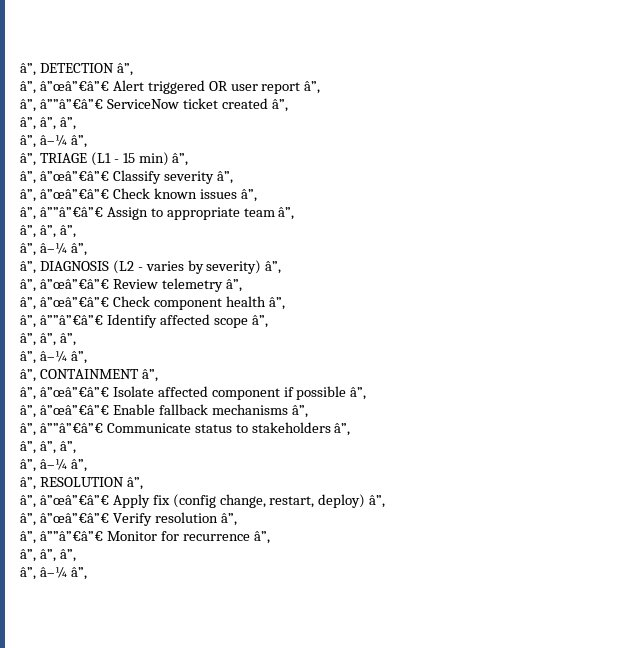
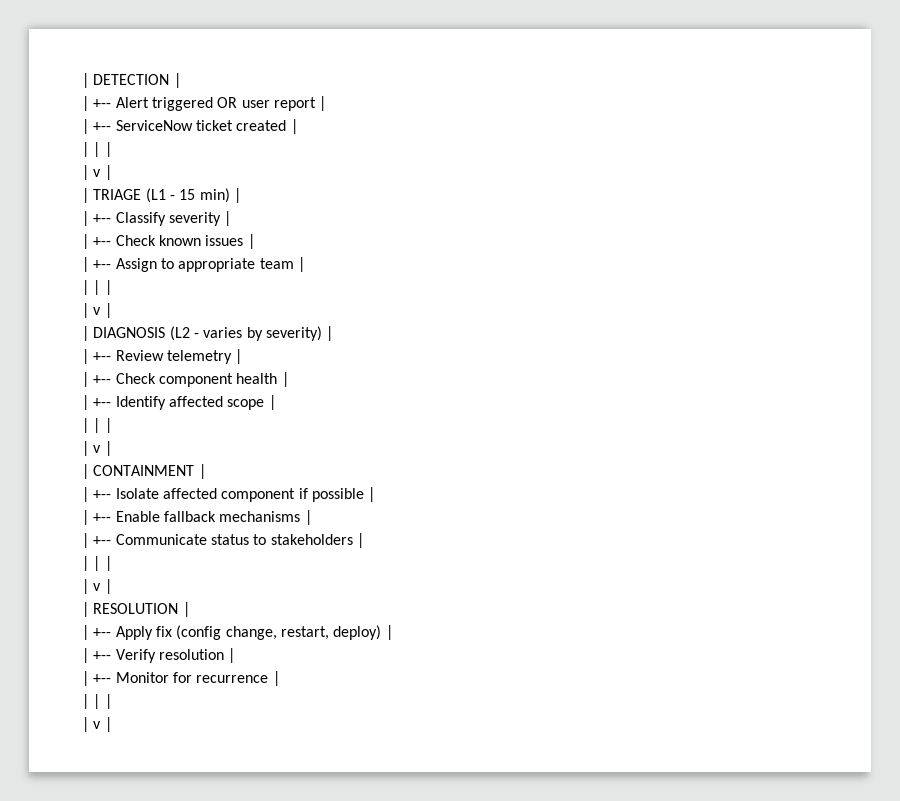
- â”‚ DETECTION â”‚
- â”‚ â”œâ”€â”€ Alert triggered OR user report â”‚
- â”‚ â””â”€â”€ ServiceNow ticket created â”‚
- â”‚ â”‚ â”‚
- â”‚ â–¼ â”‚
- â”‚ TRIAGE (L1 - 15 min) â”‚
- â”‚ â”œâ”€â”€ Classify severity â”‚
- â”‚ â”œâ”€â”€ Check known issues â”‚
- â”‚ â””â”€â”€ Assign to appropriate team â”‚
- â”‚ â”‚ â”‚
- â”‚ â–¼ â”‚
- â”‚ DIAGNOSIS (L2 - varies by severity) â”‚
- â”‚ â”œâ”€â”€ Review telemetry â”‚
- â”‚ â”œâ”€â”€ Check component health â”‚
- â”‚ â””â”€â”€ Identify affected scope â”‚
- â”‚ â”‚ â”‚
- â”‚ â–¼ â”‚
- â”‚ CONTAINMENT â”‚
- â”‚ â”œâ”€â”€ Isolate affected component if possible â”‚
- â”‚ â”œâ”€â”€ Enable fallback mechanisms â”‚
- â”‚ â””â”€â”€ Communicate status to stakeholders â”‚
- â”‚ â”‚ â”‚
- â”‚ â–¼ â”‚
- â”‚ RESOLUTION â”‚
- â”‚ â”œâ”€â”€ Apply fix (config change, restart, deploy) â”‚
- â”‚ â”œâ”€â”€ Verify resolution â”‚
- â”‚ â””â”€â”€ Monitor for recurrence â”‚
- â”‚ â”‚ â”‚
- â”‚ â–¼ â”‚
+ | DETECTION |
+ | +-- Alert triggered OR user report |
+ | +-- ServiceNow ticket created |
+ | | |
+ | v |
+ | TRIAGE (L1 - 15 min) |
+ | +-- Classify severity |
+ | +-- Check known issues |
+ | +-- Assign to appropriate team |
+ | | |
+ | v |
+ | DIAGNOSIS (L2 - varies by severity) |
+ | +-- Review telemetry |
+ | +-- Check component health |
+ | +-- Identify affected scope |
+ | | |
+ | v |
+ | CONTAINMENT |
+ | +-- Isolate affected component if possible |
+ | +-- Enable fallback mechanisms |
+ | +-- Communicate status to stakeholders |
+ | | |
+ | v |
+ | RESOLUTION |
+ | +-- Apply fix (config change, restart, deploy) |
+ | +-- Verify resolution |
+ | +-- Monitor for recurrence |
+ | | |
+ | v |

